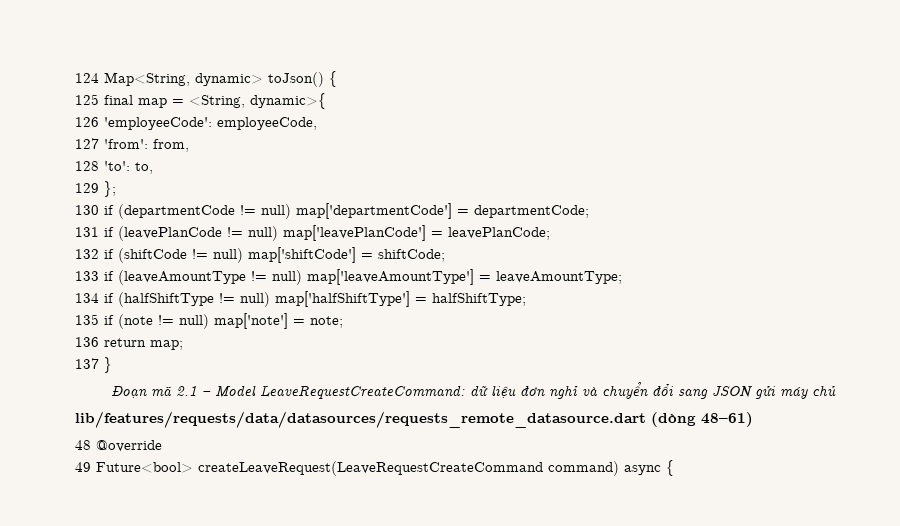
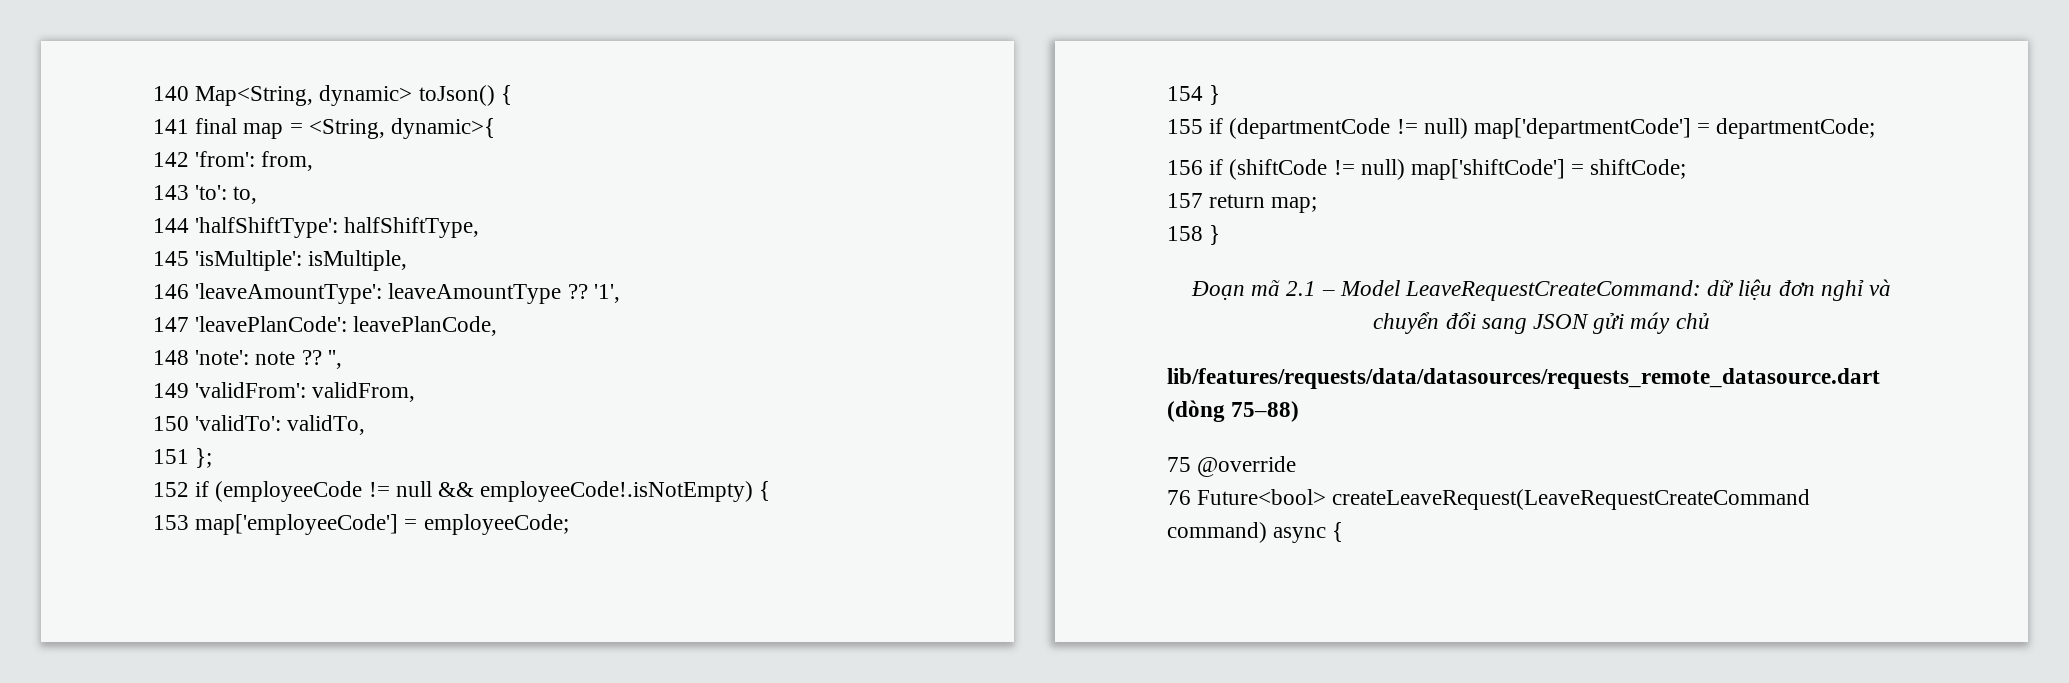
- 124 Map<String, dynamic> toJson() {
+ 140 Map<String, dynamic> toJson() {
- 125 final map = <String, dynamic>{
+ 141 final map = <String, dynamic>{
- 126 'employeeCode': employeeCode,
- 127 'from': from,
+ 142 'from': from,
- 128 'to': to,
+ 143 'to': to,
- 129 };
- 130 if (departmentCode != null) map['departmentCode'] = departmentCode;
+ 144 'halfShiftType': halfShiftType,
+ 145 'isMultiple': isMultiple,
+ 146 'leaveAmountType': leaveAmountType ?? '1',
+ 147 'leavePlanCode': leavePlanCode,
+ 148 'note': note ?? '',
+ 149 'validFrom': validFrom,
+ 150 'validTo': validTo,
+ 151 };
+ 152 if (employeeCode != null && employeeCode!.isNotEmpty) {
+ 153 map['employeeCode'] = employeeCode;
+ 154 }
+ 155 if (departmentCode != null) map['departmentCode'] = departmentCode;
- 131 if (leavePlanCode != null) map['leavePlanCode'] = leavePlanCode;
- 132 if (shiftCode != null) map['shiftCode'] = shiftCode;
+ 156 if (shiftCode != null) map['shiftCode'] = shiftCode;
- 133 if (leaveAmountType != null) map['leaveAmountType'] = leaveAmountType;
- 134 if (halfShiftType != null) map['halfShiftType'] = halfShiftType;
- 135 if (note != null) map['note'] = note;
- 136 return map;
+ 157 return map;
- 137 }
+ 158 }
- lib/features/requests/data/datasources/requests_remote_datasource.dart (dòng 48–61)
- 48 @override
+ lib/features/requests/data/datasources/requests_remote_datasource.dart (dòng 75–88)
+ 75 @override
- 49 Future<bool> createLeaveRequest(LeaveRequestCreateCommand command) async {
+ 76 Future<bool> createLeaveRequest(LeaveRequestCreateCommand command) async {

